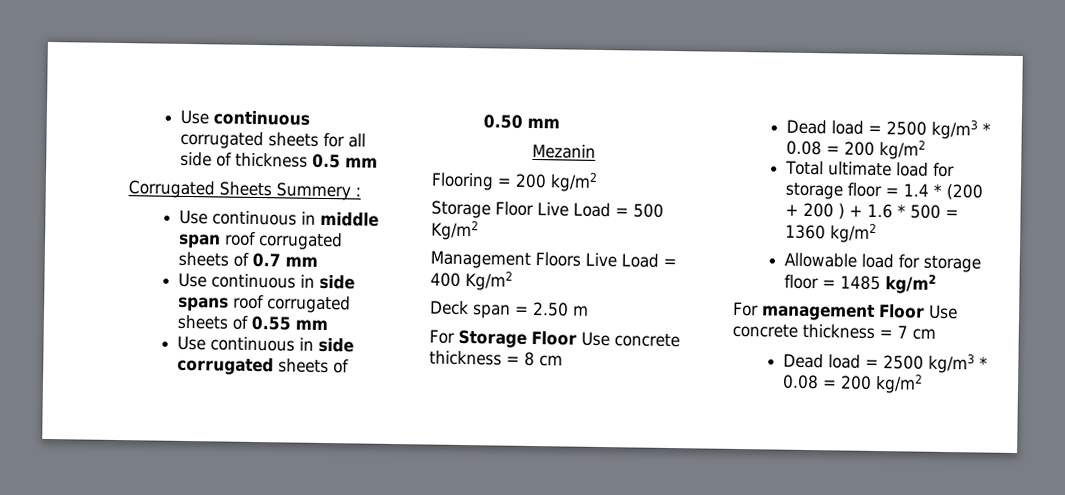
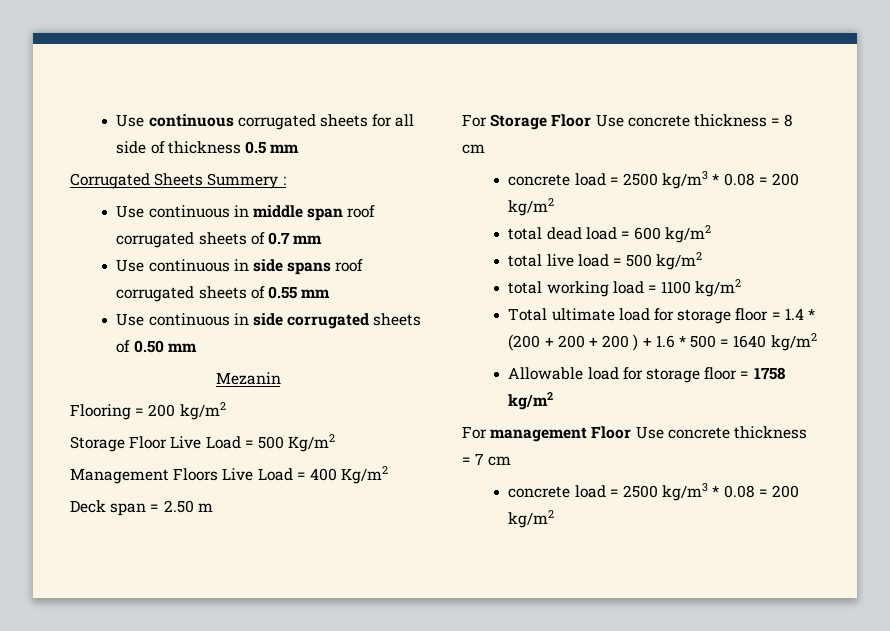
  For Storage Floor Use concrete thickness = 8 cm
- Dead load = 2500 kg/m3 * 0.08 = 200 kg/m2
+ concrete load = 2500 kg/m3 * 0.08 = 200 kg/m2
+ total dead load = 600 kg/m2
+ total live load = 500 kg/m2
+ total working load = 1100 kg/m2
- Total ultimate load for storage floor = 1.4 * (200 + 200 ) + 1.6 * 500 = 1360 kg/m2
+ Total ultimate load for storage floor = 1.4 * (200 + 200 + 200 ) + 1.6 * 500 = 1640 kg/m2
- Allowable load for storage floor = 1485 kg/m2
+ Allowable load for storage floor = 1758 kg/m2
  For management Floor Use concrete thickness = 7 cm
- Dead load = 2500 kg/m3 * 0.08 = 200 kg/m2
+ concrete load = 2500 kg/m3 * 0.08 = 200 kg/m2

